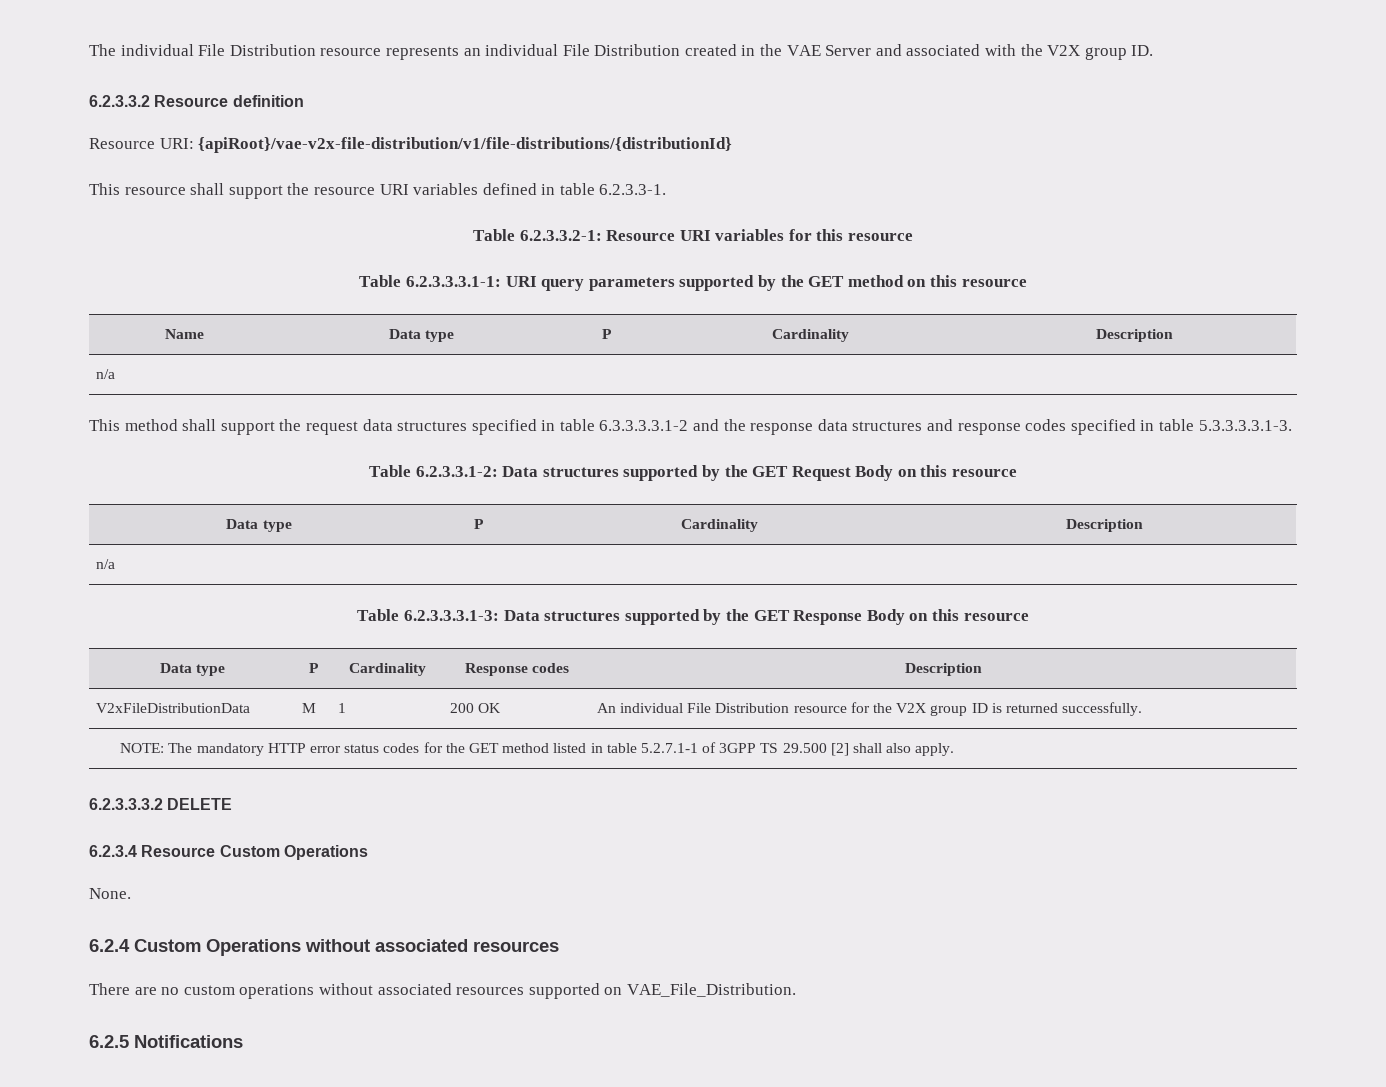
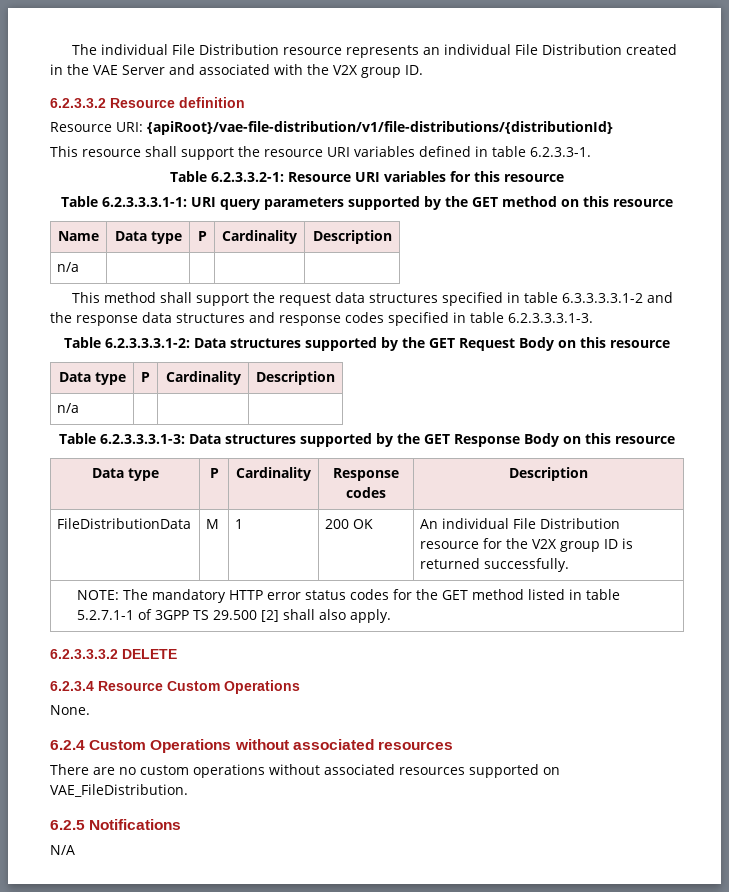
- Resource URI: {apiRoot}/vae-v2x-file-distribution/v1/file-distributions/{distributionId}
+ Resource URI: {apiRoot}/vae-file-distribution/v1/file-distributions/{distributionId}
- This method shall support the request data structures specified in table 6.3.3.3.3.1-2 and the response data structures and response codes specified in table 5.3.3.3.3.1-3.
- Table 6.2.3.3.1-2: Data structures supported by the GET Request Body on this resource
+ This method shall support the request data structures specified in table 6.3.3.3.3.1-2 and the response data structures and response codes specified in table 6.2.3.3.3.1-3.
+ Table 6.2.3.3.3.1-2: Data structures supported by the GET Request Body on this resource
- V2xFileDistributionData | M | 1 | 200 OK | An individual File Distribution resource for the V2X group ID is returned successfully.
+ FileDistributionData | M | 1 | 200 OK | An individual File Distribution resource for the V2X group ID is returned successfully.
- There are no custom operations without associated resources supported on VAE_File_Distribution.
+ There are no custom operations without associated resources supported on VAE_FileDistribution.
+ N/A

